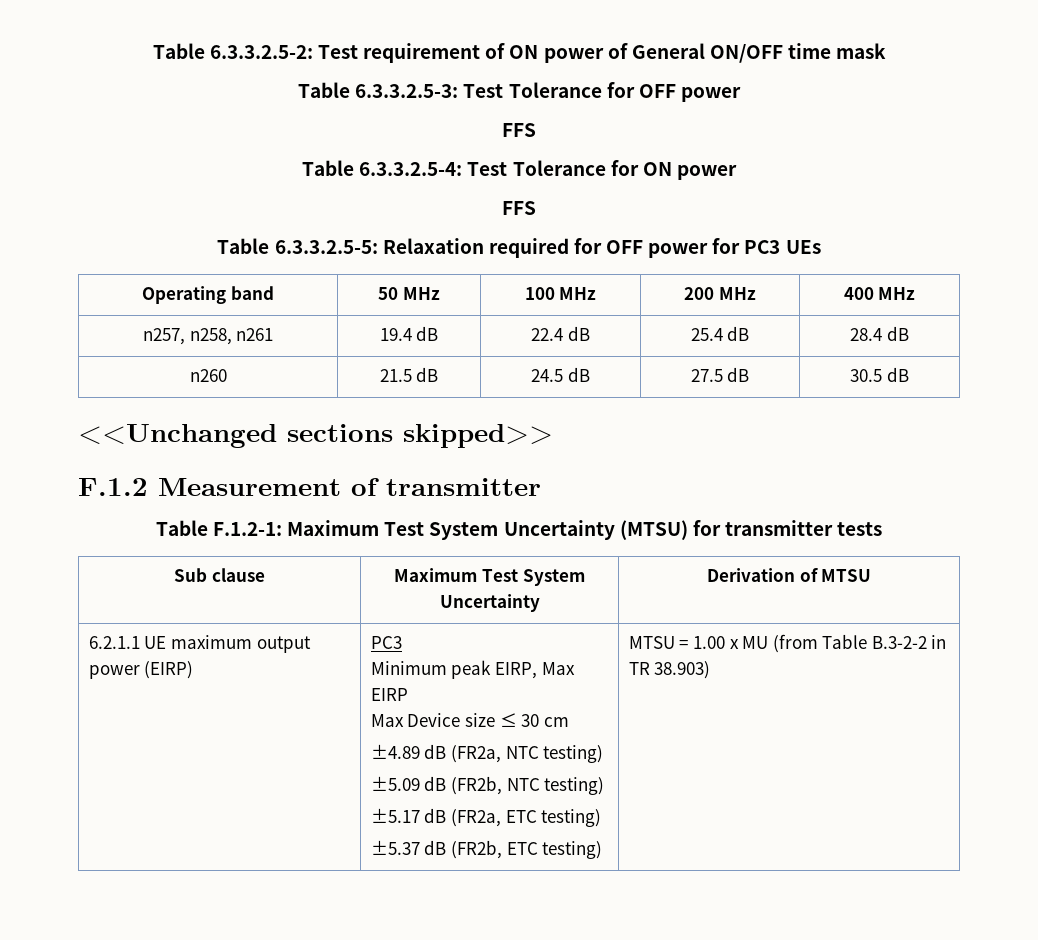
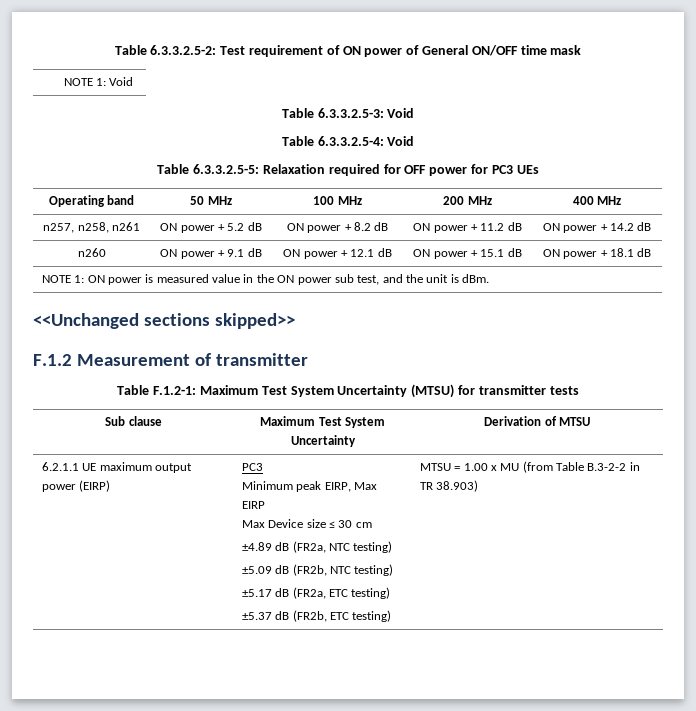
+ NOTE 1: Void
- Table 6.3.3.2.5-3: Test Tolerance for OFF power
- FFS
- Table 6.3.3.2.5-4: Test Tolerance for ON power
- FFS
+ Table 6.3.3.2.5-3: Void
+ Table 6.3.3.2.5-4: Void
- n257, n258, n261 | 19.4 dB | 22.4 dB | 25.4 dB | 28.4 dB
- n260 | 21.5 dB | 24.5 dB | 27.5 dB | 30.5 dB
+ n257, n258, n261 | ON power + 5.2 dB | ON power + 8.2 dB | ON power + 11.2 dB | ON power + 14.2 dB
+ n260 | ON power + 9.1 dB | ON power + 12.1 dB | ON power + 15.1 dB | ON power + 18.1 dB
+ NOTE 1: ON power is measured value in the ON power sub test, and the unit is dBm.

